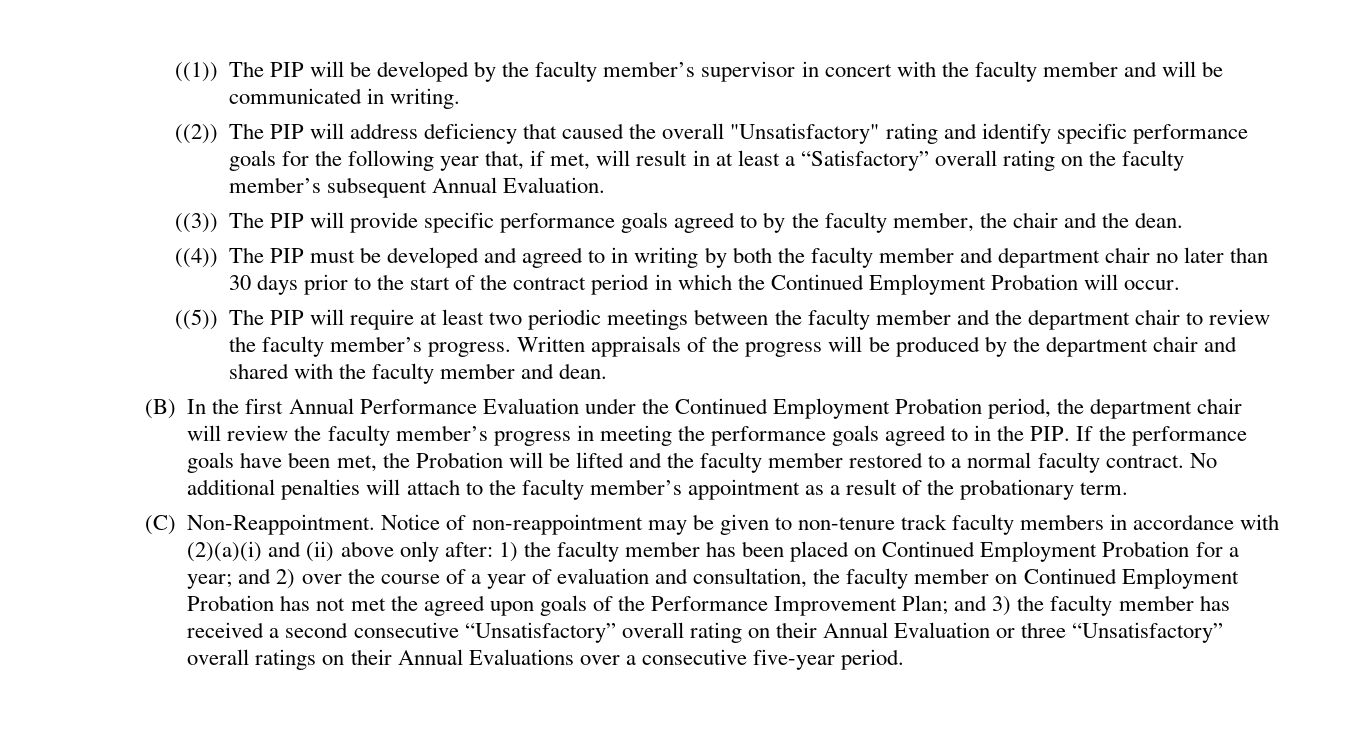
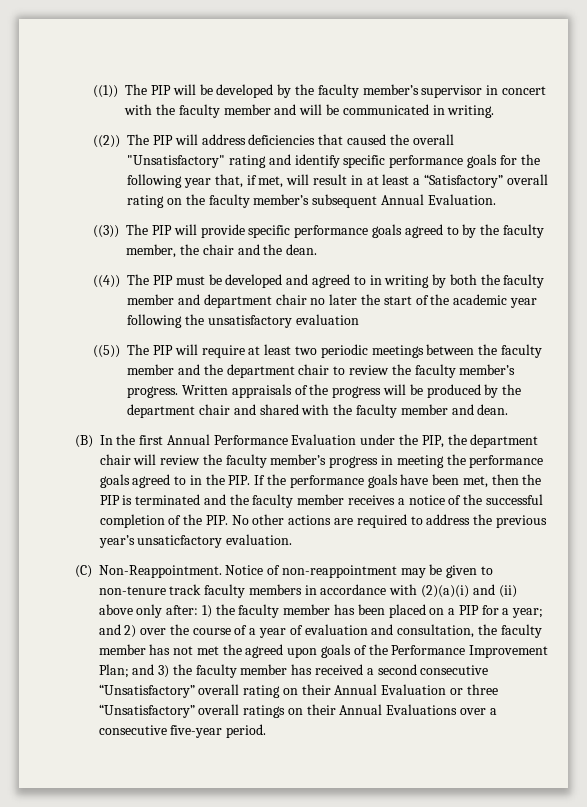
- ((2)) The PIP will address deficiency that caused the overall "Unsatisfactory" rating and identify specific performance goals for the following year that, if met, will result in at least a “Satisfactory” overall rating on the faculty member’s subsequent Annual Evaluation.
+ ((2)) The PIP will address deficiencies that caused the overall "Unsatisfactory" rating and identify specific performance goals for the following year that, if met, will result in at least a “Satisfactory” overall rating on the faculty member’s subsequent Annual Evaluation.
- ((4)) The PIP must be developed and agreed to in writing by both the faculty member and department chair no later than 30 days prior to the start of the contract period in which the Continued Employment Probation will occur.
+ ((4)) The PIP must be developed and agreed to in writing by both the faculty member and department chair no later the start of the academic year following the unsatisfactory evaluation
- (B) In the first Annual Performance Evaluation under the Continued Employment Probation period, the department chair will review the faculty member’s progress in meeting the performance goals agreed to in the PIP. If the performance goals have been met, the Probation will be lifted and the faculty member restored to a normal faculty contract. No additional penalties will attach to the faculty member’s appointment as a result of the probationary term.
+ (B) In the first Annual Performance Evaluation under the PIP, the department chair will review the faculty member’s progress in meeting the performance goals agreed to in the PIP. If the performance goals have been met, then the PIP is terminated and the faculty member receives a notice of the successful completion of the PIP. No other actions are required to address the previous year’s unsaticfactory evaluation.
- 1) the faculty member has been placed on Continued Employment Probation for a year;
+ 1) the faculty member has been placed on a PIP for a year;
- and 2) over the course of a year of evaluation and consultation, the faculty member on Continued Employment Probation has not met the agreed upon goals of the Performance Improvement Plan;
+ and 2) over the course of a year of evaluation and consultation, the faculty member has not met the agreed upon goals of the Performance Improvement Plan;

